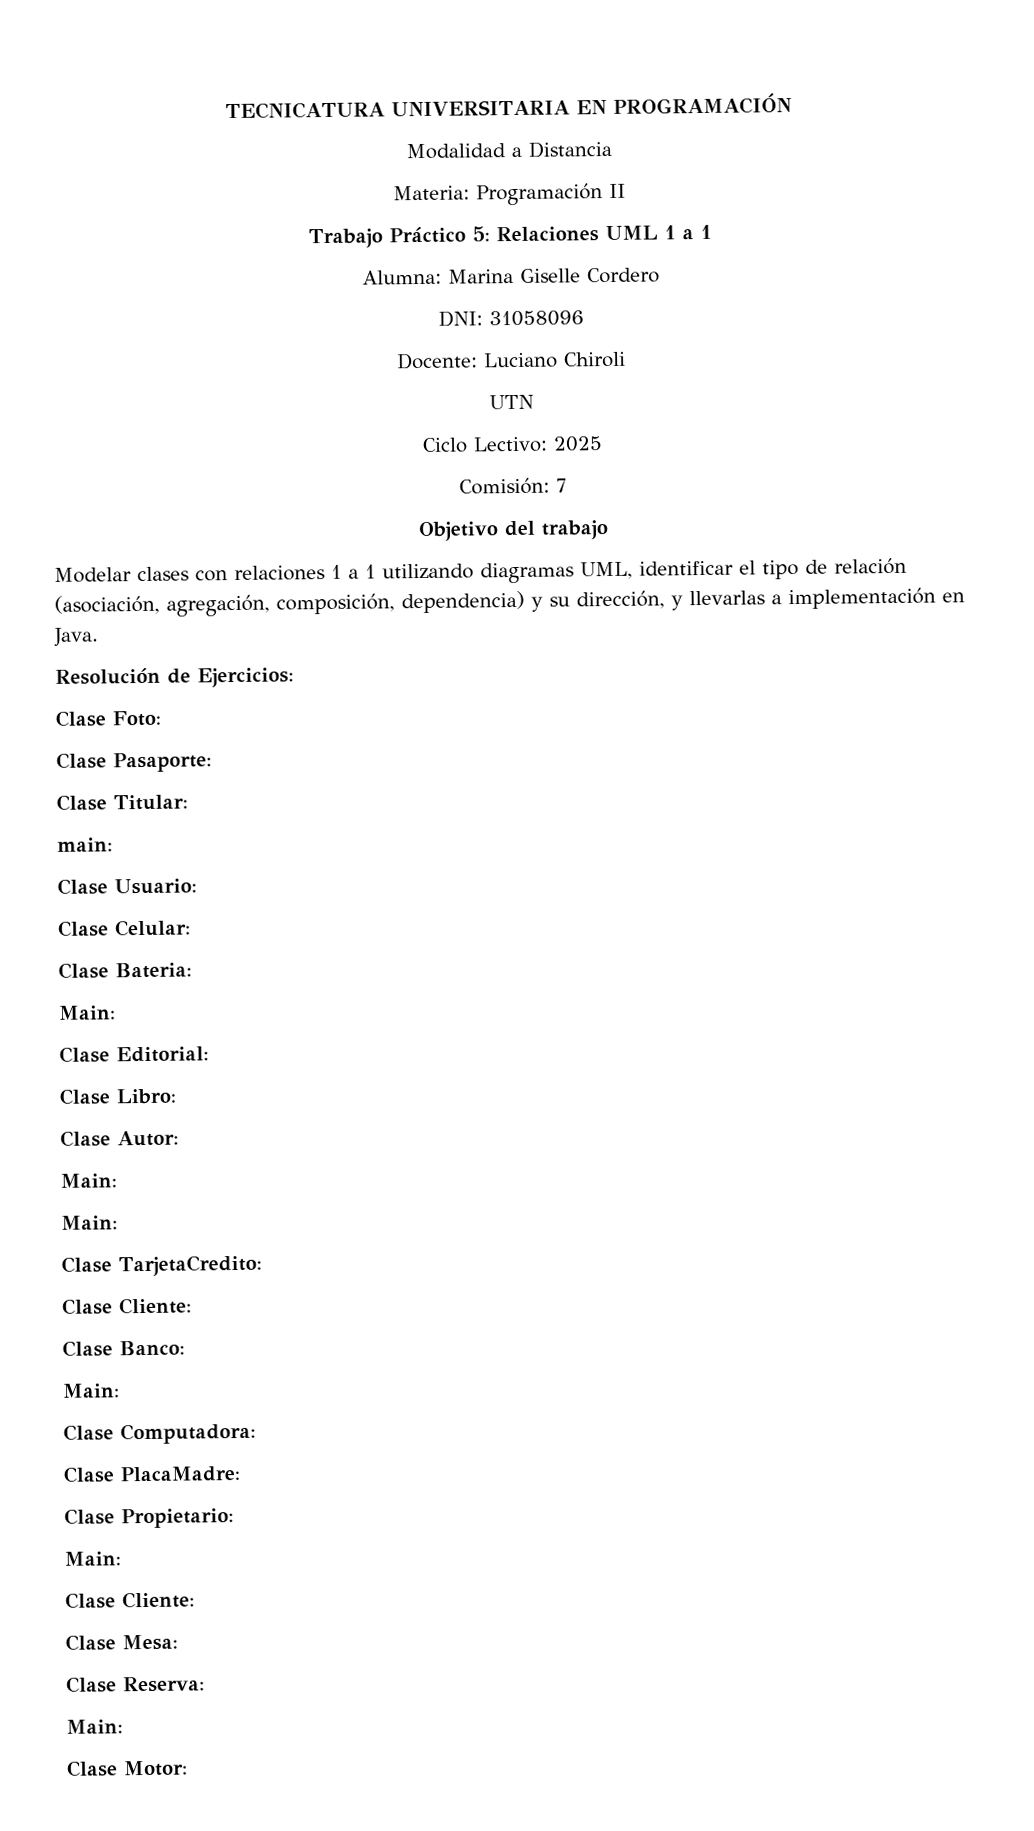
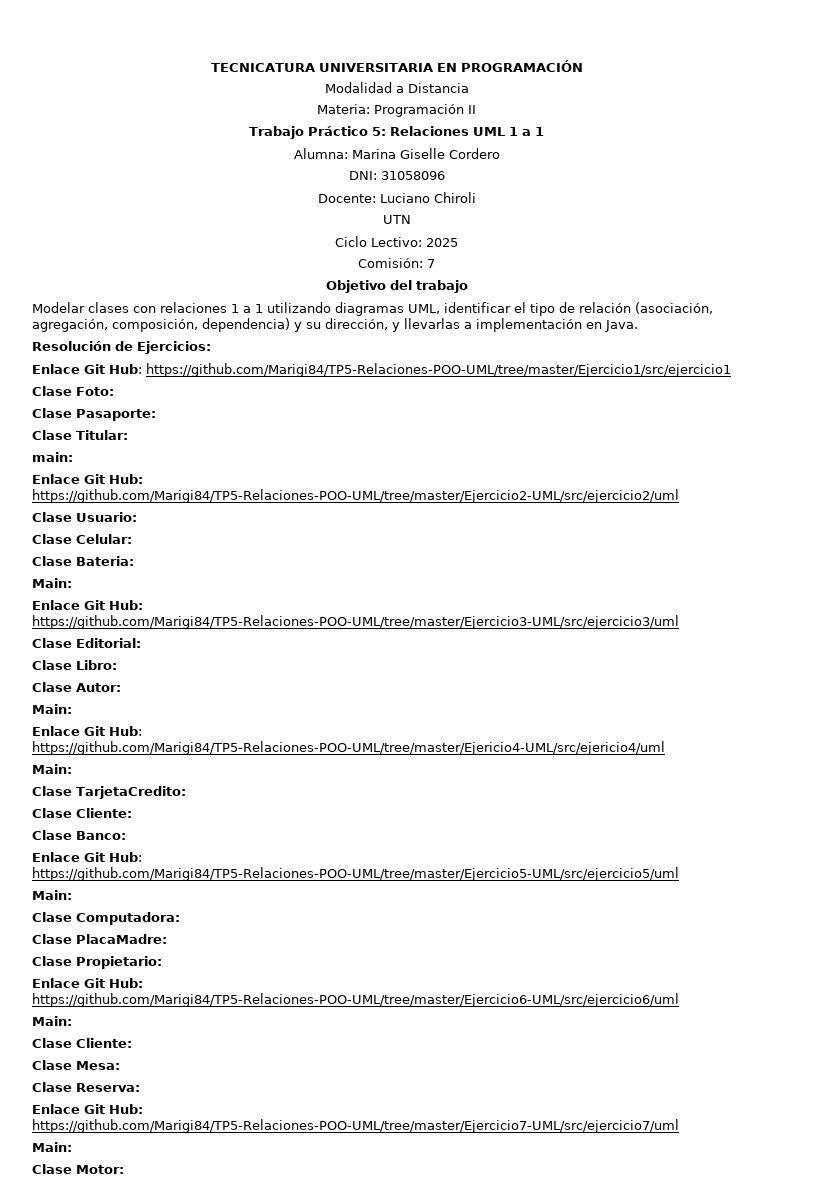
+ Enlace Git Hub: https://github.com/Marigi84/TP5-Relaciones-POO-UML/tree/master/Ejercicio1/src/ejercicio1
+ Enlace Git Hub: https://github.com/Marigi84/TP5-Relaciones-POO-UML/tree/master/Ejercicio2-UML/src/ejercicio2/uml
+ Enlace Git Hub: https://github.com/Marigi84/TP5-Relaciones-POO-UML/tree/master/Ejercicio3-UML/src/ejercicio3/uml
+ Enlace Git Hub: https://github.com/Marigi84/TP5-Relaciones-POO-UML/tree/master/Ejericio4-UML/src/ejericio4/uml
+ Enlace Git Hub: https://github.com/Marigi84/TP5-Relaciones-POO-UML/tree/master/Ejercicio5-UML/src/ejercicio5/uml
+ Enlace Git Hub: https://github.com/Marigi84/TP5-Relaciones-POO-UML/tree/master/Ejercicio6-UML/src/ejercicio6/uml
+ Enlace Git Hub: https://github.com/Marigi84/TP5-Relaciones-POO-UML/tree/master/Ejercicio7-UML/src/ejercicio7/uml

